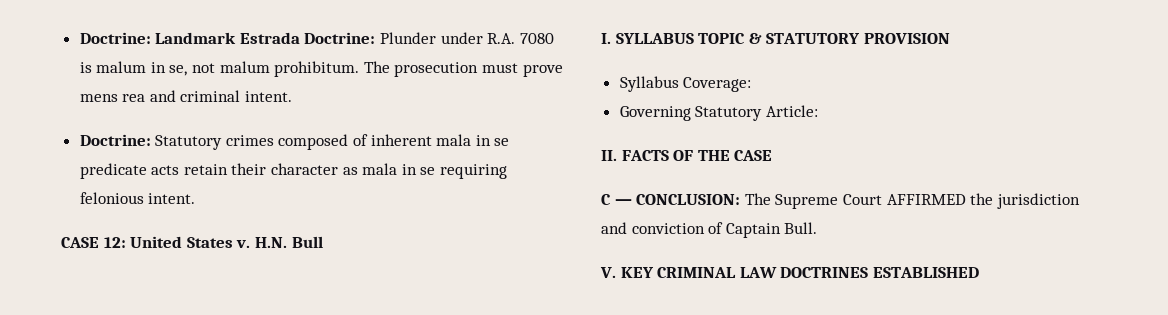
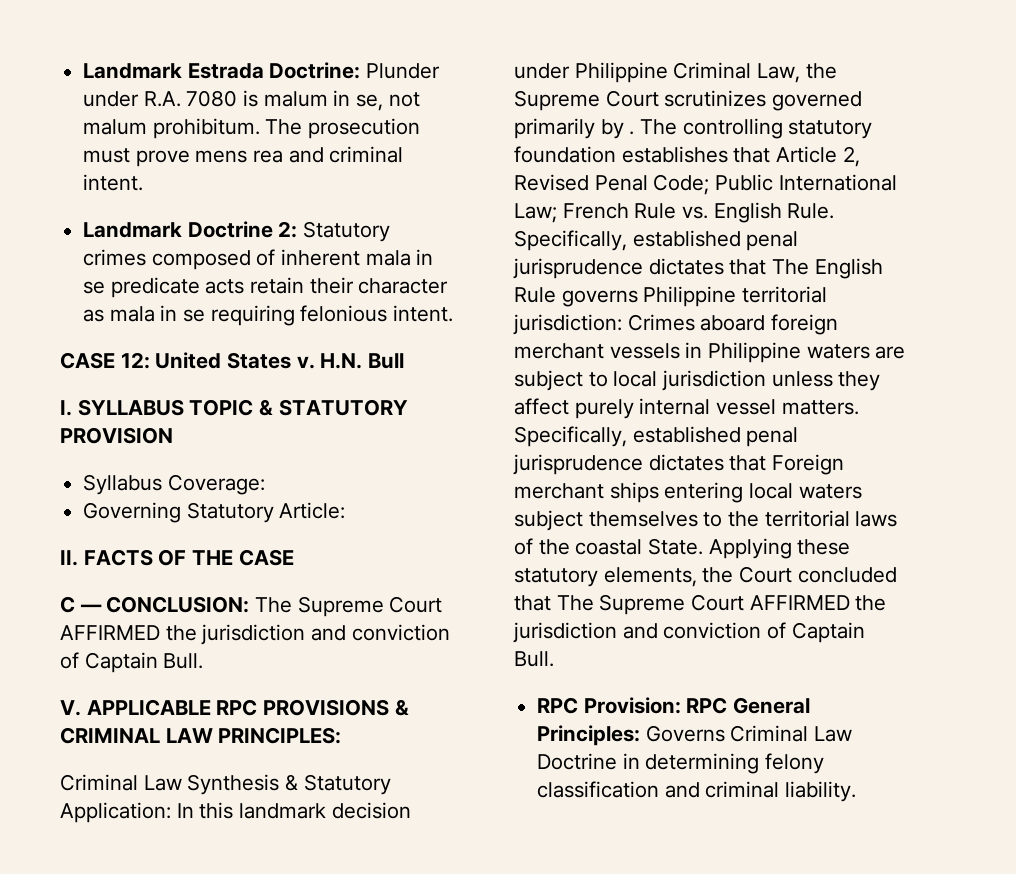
- Doctrine: Landmark Estrada Doctrine: Plunder under R.A. 7080 is malum in se, not malum prohibitum.
+ Landmark Estrada Doctrine: Plunder under R.A. 7080 is malum in se, not malum prohibitum.
- Doctrine: Statutory crimes composed of inherent mala in se predicate acts retain their character as mala in se requiring felonious intent.
+ Landmark Doctrine 2: Statutory crimes composed of inherent mala in se predicate acts retain their character as mala in se requiring felonious intent.
- V. KEY CRIMINAL LAW DOCTRINES ESTABLISHED
+ V. APPLICABLE RPC PROVISIONS & CRIMINAL LAW PRINCIPLES:
+ Criminal Law Synthesis & Statutory Application: In this landmark decision under Philippine Criminal Law, the Supreme Court scrutinizes governed primarily by . The controlling statutory foundation establishes that Article 2, Revised Penal Code; Public International Law; French Rule vs. English Rule. Specifically, established penal jurisprudence dictates that The English Rule governs Philippine territorial jurisdiction: Crimes aboard foreign merchant vessels in Philippine waters are subject to local jurisdiction unless they affect purely internal vessel matters. Specifically, established penal jurisprudence dictates that Foreign merchant ships entering local waters subject themselves to the territorial laws of the coastal State. Applying these statutory elements, the Court concluded that The Supreme Court AFFIRMED the jurisdiction and conviction of Captain Bull.
+ RPC Provision: RPC General Principles: Governs Criminal Law Doctrine in determining felony classification and criminal liability.

